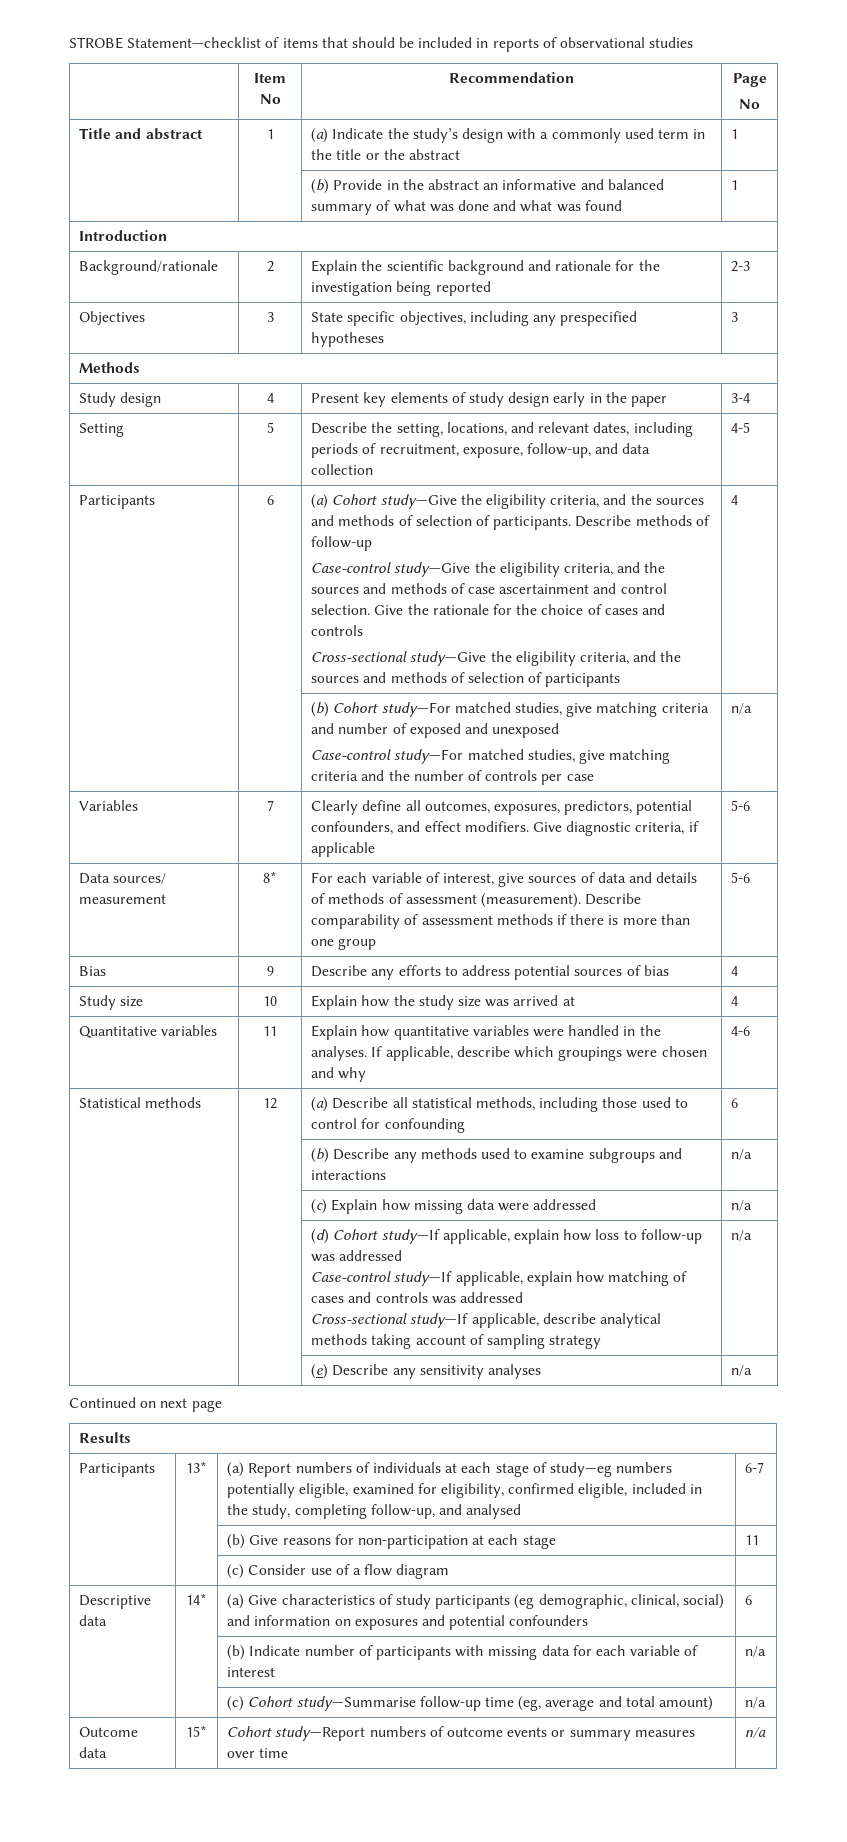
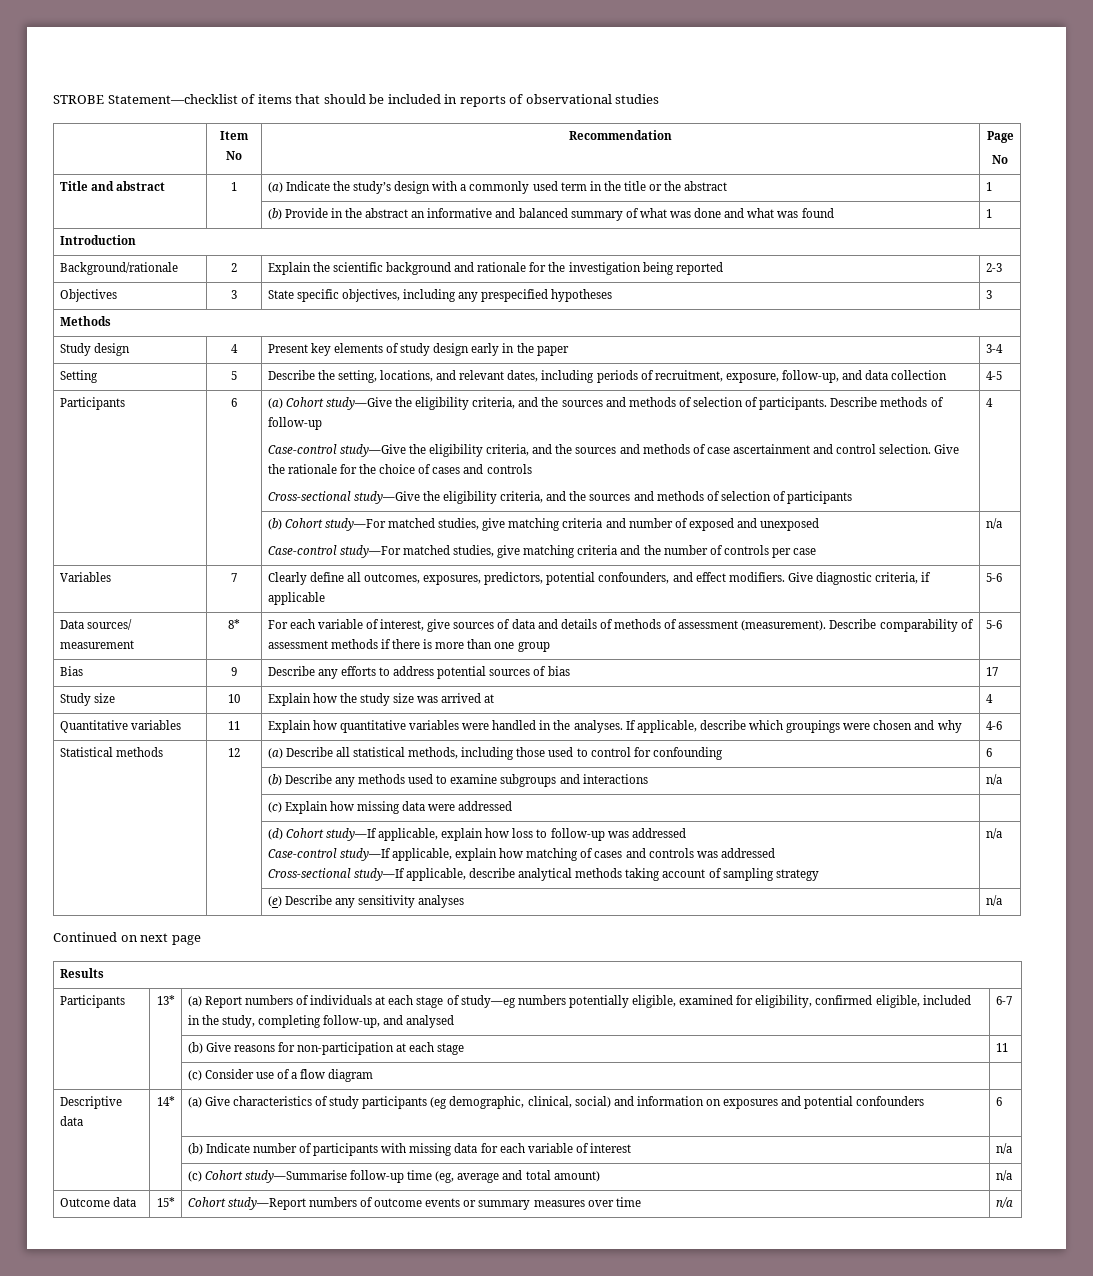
- Bias | 9 | Describe any efforts to address potential sources of bias | 4
+ Bias | 9 | Describe any efforts to address potential sources of bias | 17
- | | (c) Explain how missing data were addressed | n/a
+ | | (c) Explain how missing data were addressed |

